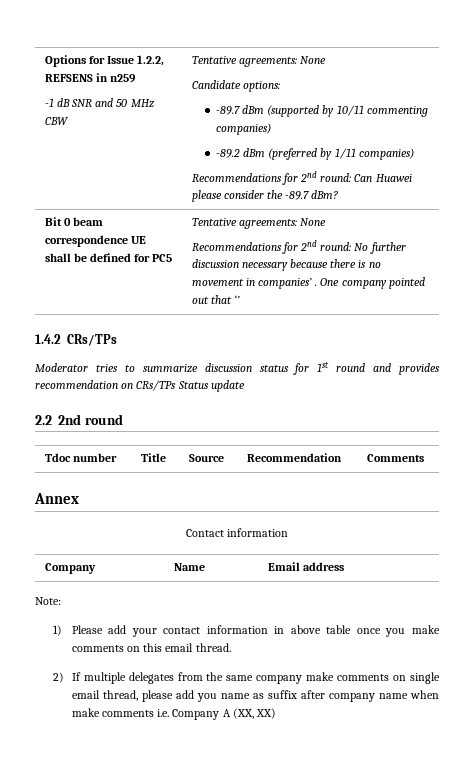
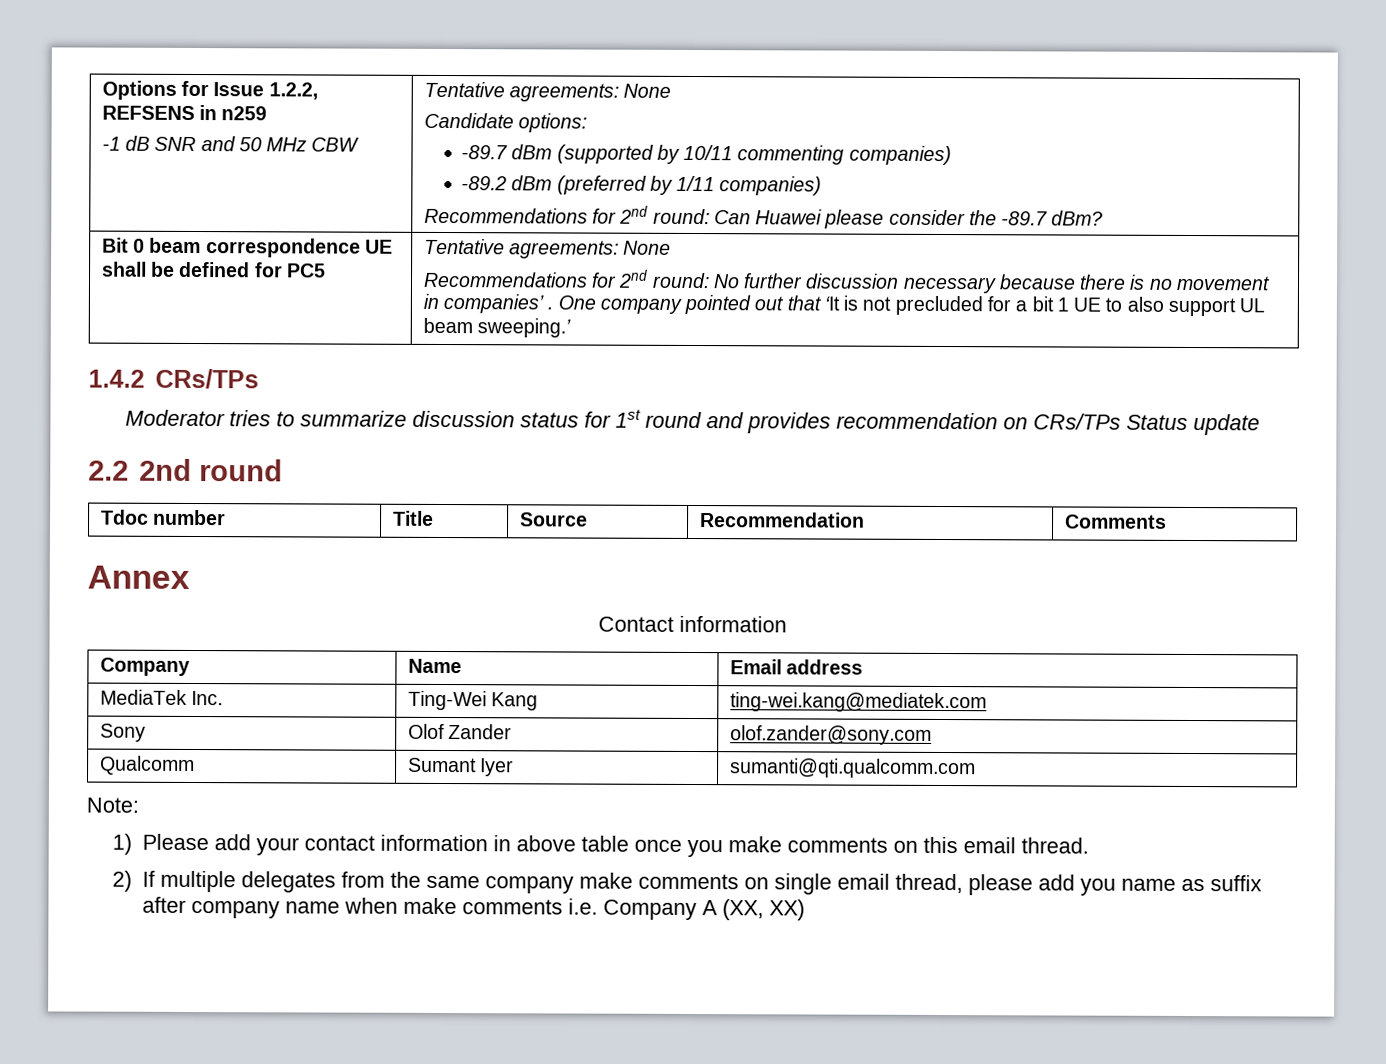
- One company pointed out that ‘’
+ One company pointed out that ‘It is not precluded for a bit 1 UE to also support UL beam sweeping.’
+ MediaTek Inc. | Ting-Wei Kang | ting-wei.kang@mediatek.com
+ Sony | Olof Zander | olof.zander@sony.com
+ Qualcomm | Sumant Iyer | sumanti@qti.qualcomm.com

